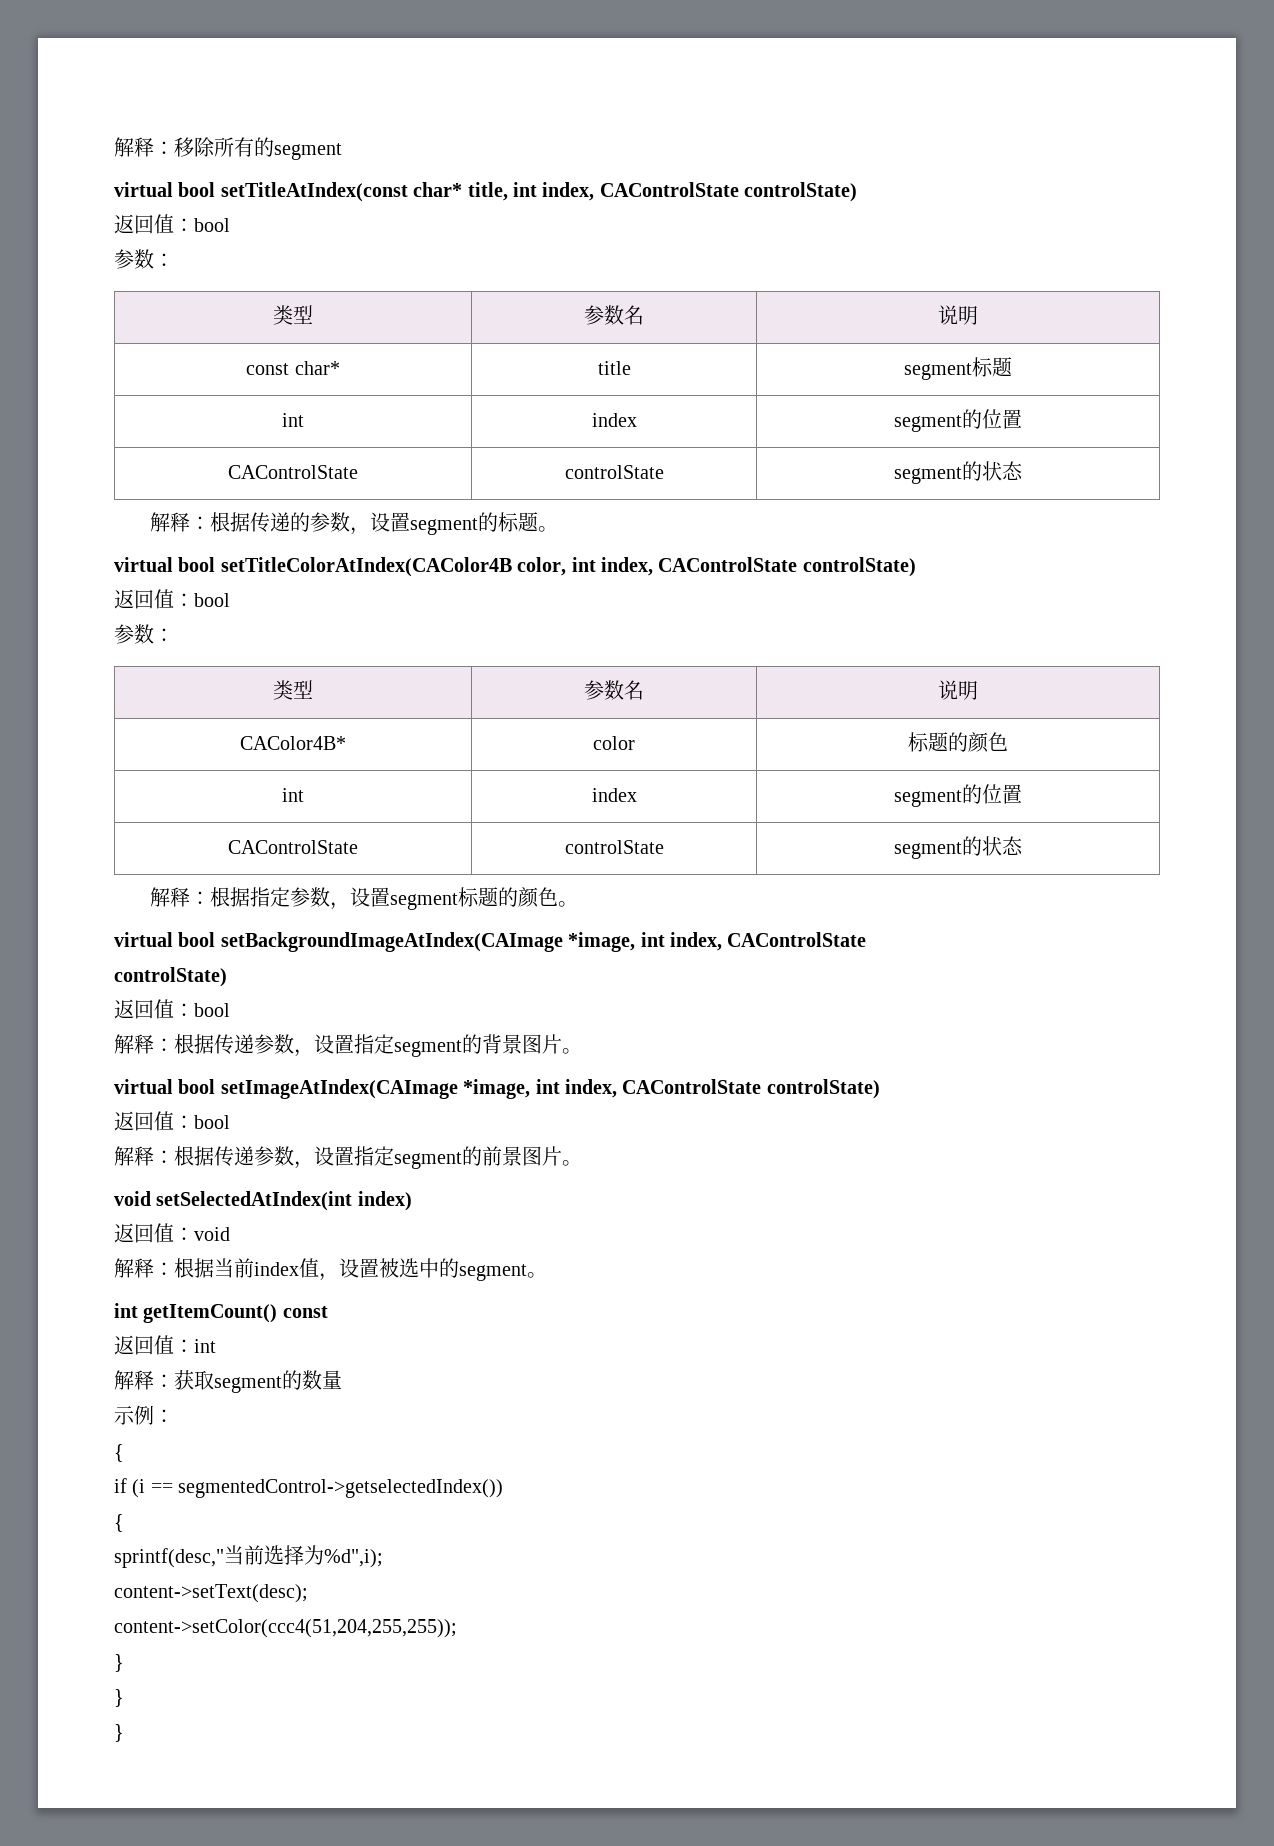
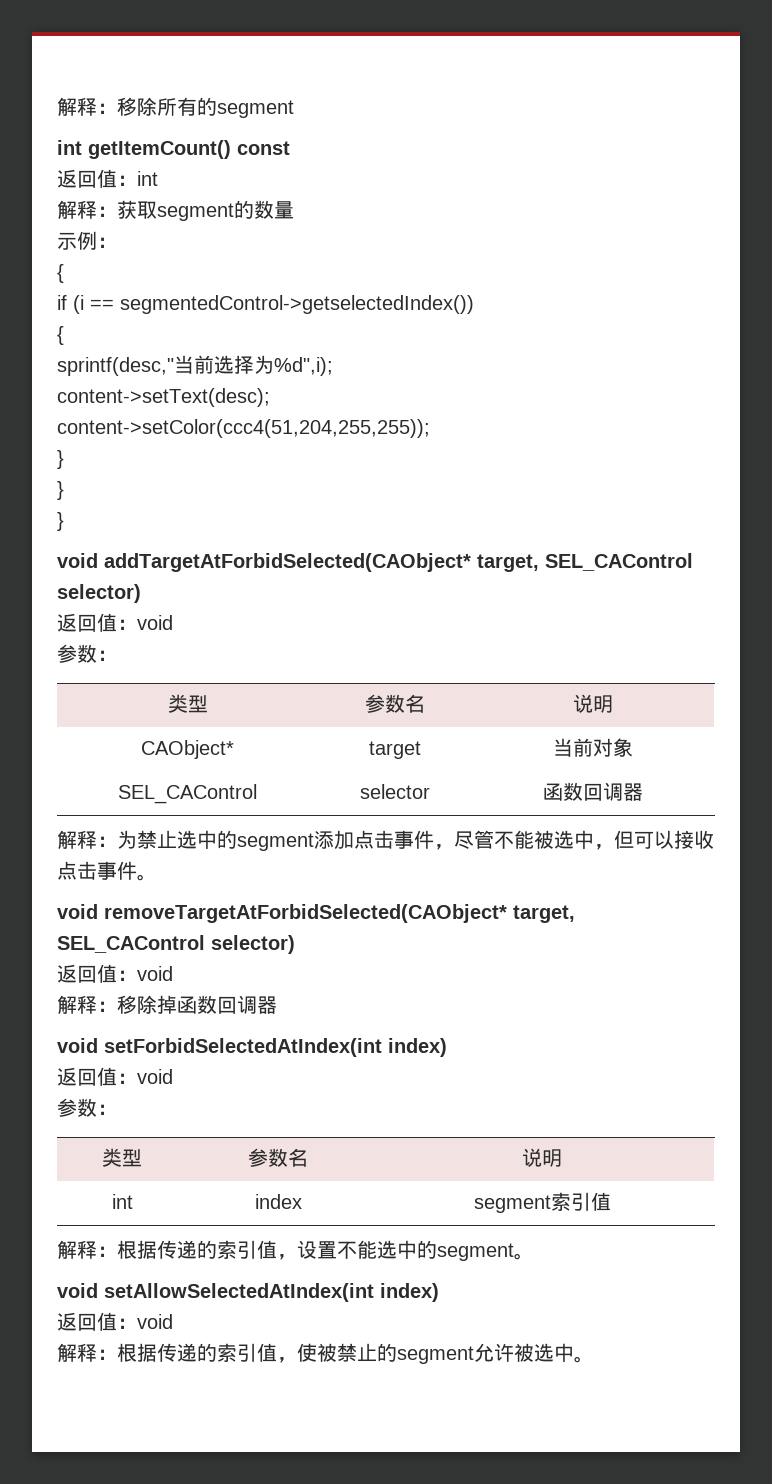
- virtual bool setTitleAtIndex(const char* title, int index, CAControlState controlState)
- 返回值：bool
- 参数：
- 类型 | 参数名 | 说明
- const char* | title | segment标题
- int | index | segment的位置
- CAControlState | controlState | segment的状态
- 解释：根据传递的参数，设置segment的标题。
- virtual bool setTitleColorAtIndex(CAColor4B color, int index, CAControlState controlState)
- 返回值：bool
- 参数：
- 类型 | 参数名 | 说明
- CAColor4B* | color | 标题的颜色
- int | index | segment的位置
- CAControlState | controlState | segment的状态
- 解释：根据指定参数，设置segment标题的颜色。
- virtual bool setBackgroundImageAtIndex(CAImage *image, int index, CAControlState
- controlState)
- 返回值：bool
- 解释：根据传递参数，设置指定segment的背景图片。
- virtual bool setImageAtIndex(CAImage *image, int index, CAControlState controlState)
- 返回值：bool
- 解释：根据传递参数，设置指定segment的前景图片。
- void setSelectedAtIndex(int index)
- 返回值：void
- 解释：根据当前index值，设置被选中的segment。
+ void addTargetAtForbidSelected(CAObject* target, SEL_CAControl selector)
+ 返回值：void
+ 参数：
+ 类型 | 参数名 | 说明
+ CAObject* | target | 当前对象
+ SEL_CAControl | selector | 函数回调器
+ 解释：为禁止选中的segment添加点击事件，尽管不能被选中，但可以接收点击事件。
+ void removeTargetAtForbidSelected(CAObject* target, SEL_CAControl selector)
+ 返回值：void
+ 解释：移除掉函数回调器
+ void setForbidSelectedAtIndex(int index)
+ 返回值：void
+ 参数：
+ 类型 | 参数名 | 说明
+ int | index | segment索引值
+ 解释：根据传递的索引值，设置不能选中的segment。
+ void setAllowSelectedAtIndex(int index)
+ 返回值：void
+ 解释：根据传递的索引值，使被禁止的segment允许被选中。

